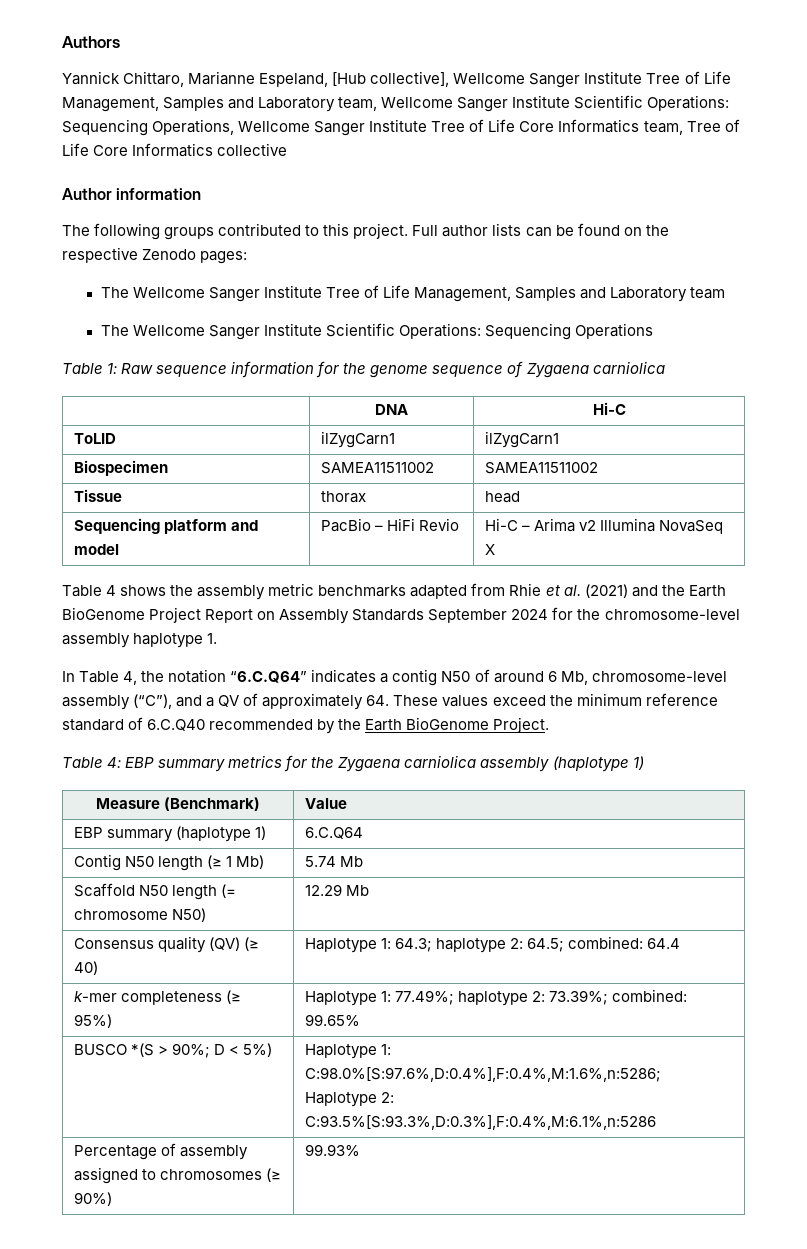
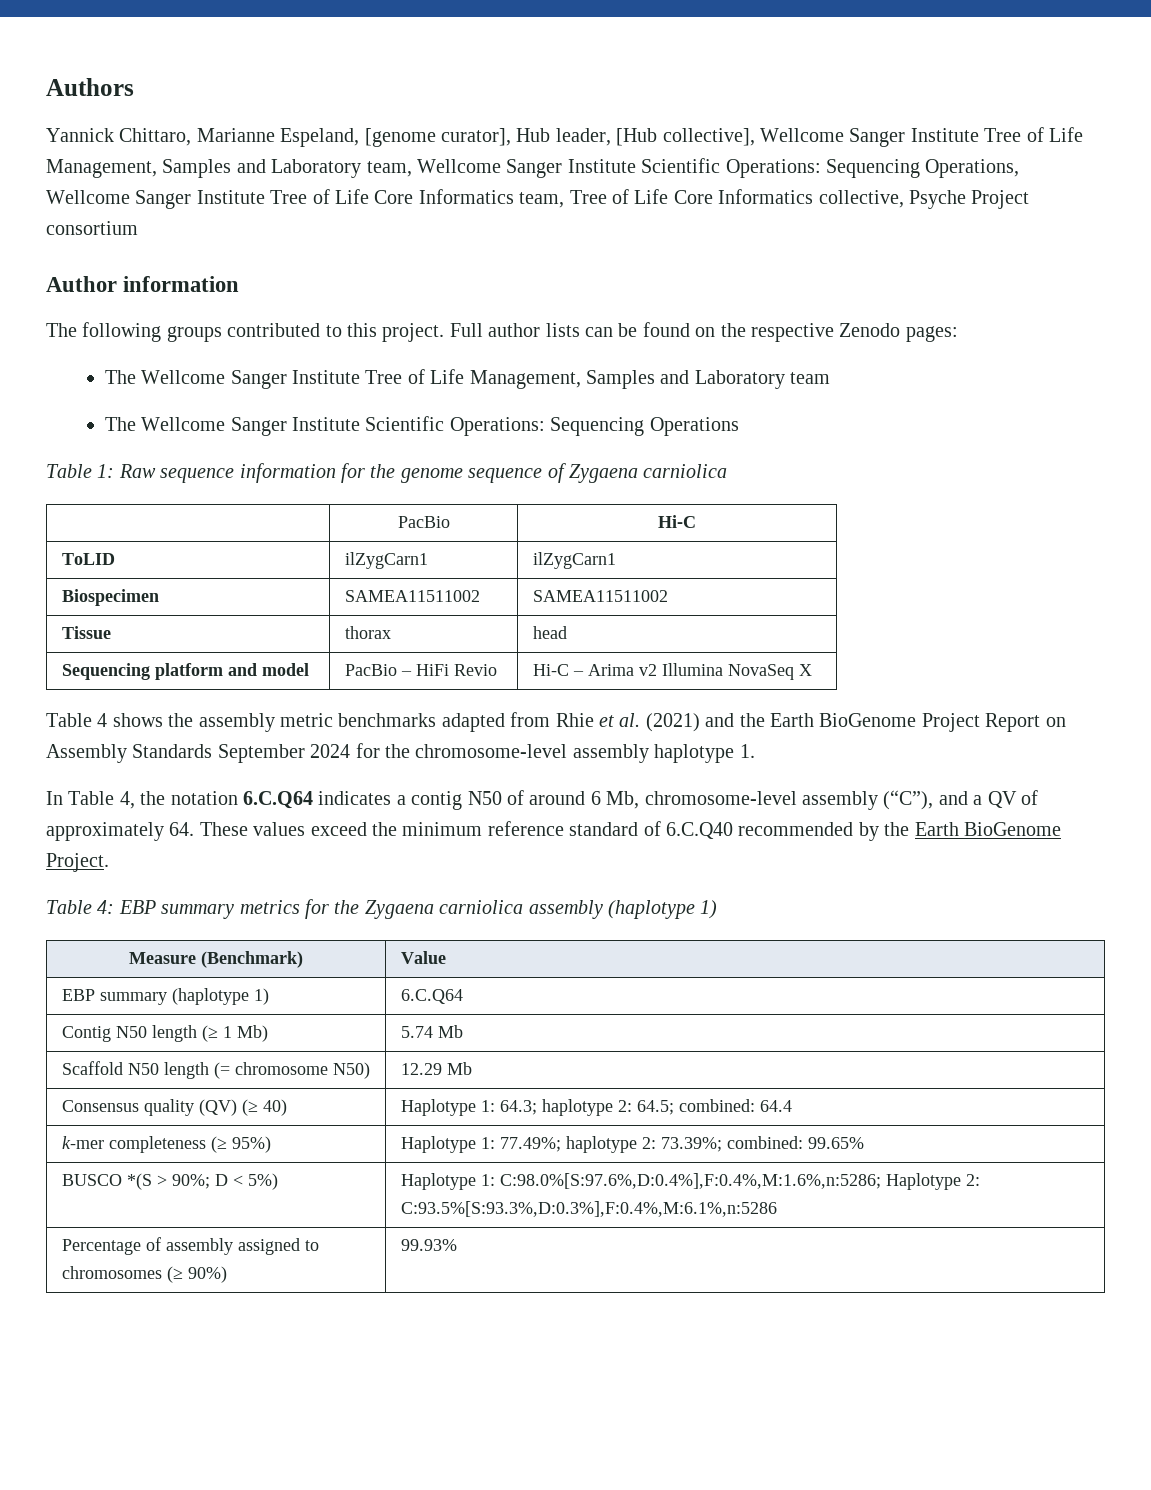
- Yannick Chittaro, Marianne Espeland, [Hub collective], Wellcome Sanger Institute Tree of Life Management, Samples and Laboratory team, Wellcome Sanger Institute Scientific Operations: Sequencing Operations, Wellcome Sanger Institute Tree of Life Core Informatics team, Tree of Life Core Informatics collective
+ Yannick Chittaro, Marianne Espeland, [genome curator], Hub leader, [Hub collective], Wellcome Sanger Institute Tree of Life Management, Samples and Laboratory team, Wellcome Sanger Institute Scientific Operations: Sequencing Operations, Wellcome Sanger Institute Tree of Life Core Informatics team, Tree of Life Core Informatics collective, Psyche Project consortium
- | DNA | Hi-C
+ | PacBio | Hi-C
- In Table 4, the notation “6.C.Q64” indicates a contig N50 of around 6 Mb, chromosome-level assembly (“C”), and a QV of approximately 64. These values exceed the minimum reference standard of 6.C.Q40 recommended by the Earth BioGenome Project.
+ In Table 4, the notation 6.C.Q64 indicates a contig N50 of around 6 Mb, chromosome-level assembly (“C”), and a QV of approximately 64. These values exceed the minimum reference standard of 6.C.Q40 recommended by the Earth BioGenome Project.

